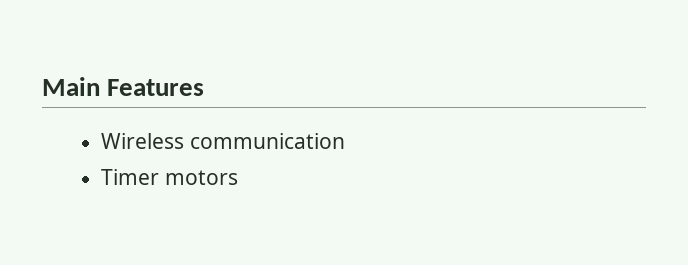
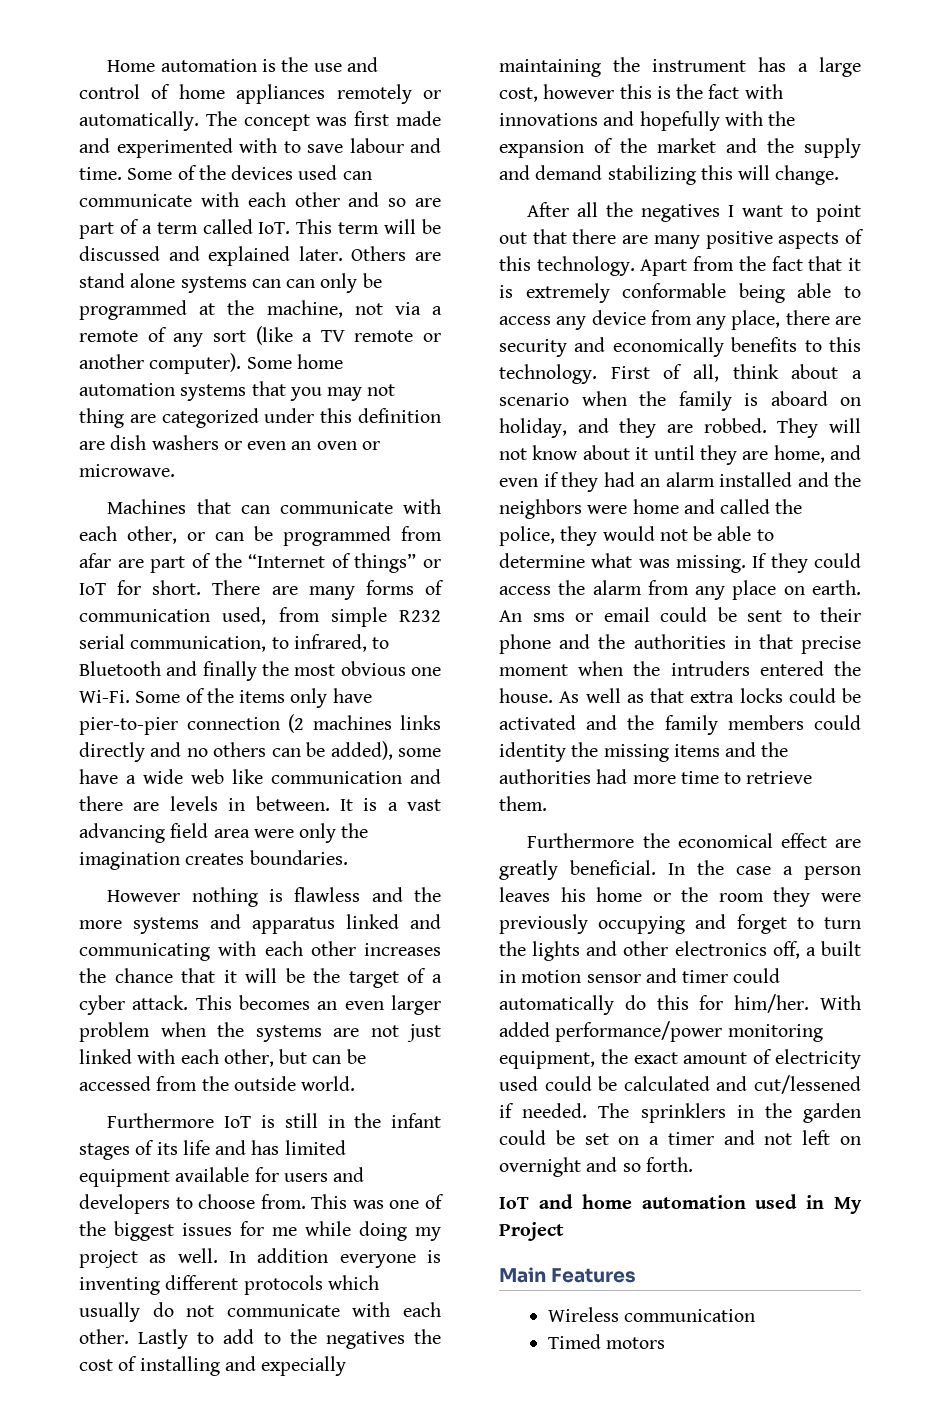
+ Home automation is the use and control of home appliances remotely or automatically. The concept was first made and experimented with to save labour and time. Some of the devices used can communicate with each other and so are part of a term called IoT. This term will be discussed and explained later. Others are stand alone systems can can only be programmed at the machine, not via a remote of any sort (like a TV remote or another computer). Some home automation systems that you may not thing are categorized under this definition are dish washers or even an oven or microwave.
+ Machines that can communicate with each other, or can be programmed from afar are part of the “Internet of things” or IoT for short. There are many forms of communication used, from simple R232 serial communication, to infrared, to Bluetooth and finally the most obvious one Wi-Fi. Some of the items only have pier-to-pier connection (2 machines links directly and no others can be added), some have a wide web like communication and there are levels in between. It is a vast advancing field area were only the imagination creates boundaries.
+ However nothing is flawless and the more systems and apparatus linked and communicating with each other increases the chance that it will be the target of a cyber attack. This becomes an even larger problem when the systems are not just linked with each other, but can be accessed from the outside world.
+ Furthermore IoT is still in the infant stages of its life and has limited equipment available for users and developers to choose from. This was one of the biggest issues for me while doing my project as well. In addition everyone is inventing different protocols which usually do not communicate with each other. Lastly to add to the negatives the cost of installing and expecially maintaining the instrument has a large cost, however this is the fact with innovations and hopefully with the expansion of the market and the supply and demand stabilizing this will change.
+ After all the negatives I want to point out that there are many positive aspects of this technology. Apart from the fact that it is extremely conformable being able to access any device from any place, there are security and economically benefits to this technology. First of all, think about a scenario when the family is aboard on holiday, and they are robbed. They will not know about it until they are home, and even if they had an alarm installed and the neighbors were home and called the police, they would not be able to determine what was missing. If they could access the alarm from any place on earth. An sms or email could be sent to their phone and the authorities in that precise moment when the intruders entered the house. As well as that extra locks could be activated and the family members could identity the missing items and the authorities had more time to retrieve them.
+ Furthermore the economical effect are greatly beneficial. In the case a person leaves his home or the room they were previously occupying and forget to turn the lights and other electronics off, a built in motion sensor and timer could automatically do this for him/her. With added performance/power monitoring equipment, the exact amount of electricity used could be calculated and cut/lessened if needed. The sprinklers in the garden could be set on a timer and not left on overnight and so forth.
+ IoT and home automation used in My Project
- Timer motors
+ Timed motors

